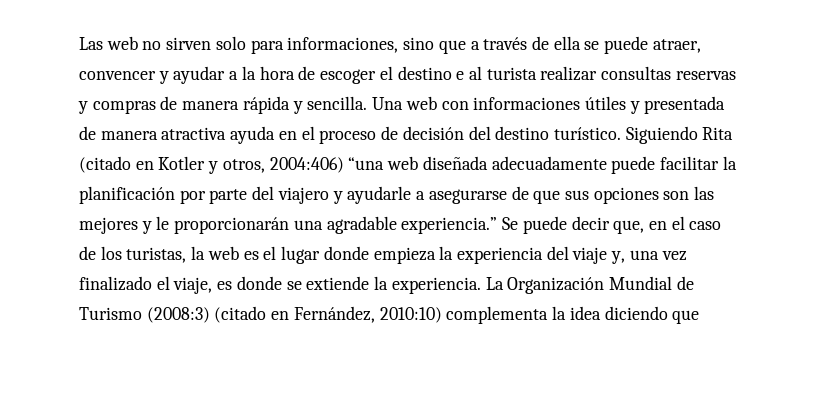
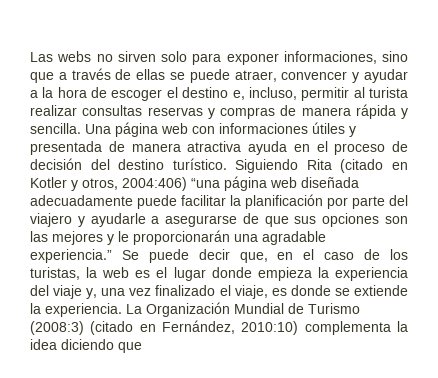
- Las web no sirven solo para informaciones, sino que a través de ella se puede atraer, convencer y ayudar a la hora de escoger el destino e al turista realizar consultas reservas y compras de manera rápida y sencilla.
+ Las webs no sirven solo para exponer informaciones, sino que a través de ellas se puede atraer, convencer y ayudar a la hora de escoger el destino e, incluso, permitir al turista realizar consultas reservas y compras de manera rápida y sencilla.
- Una web con informaciones útiles y presentada de manera atractiva ayuda en el proceso de decisión del destino turístico.
+ Una página web con informaciones útiles y presentada de manera atractiva ayuda en el proceso de decisión del destino turístico.
- Siguiendo Rita (citado en Kotler y otros, 2004:406) “una web diseñada adecuadamente puede facilitar la planificación por parte del viajero y ayudarle a asegurarse de que sus opciones son las mejores y le proporcionarán una agradable experiencia.”
+ Siguiendo Rita (citado en Kotler y otros, 2004:406) “una página web diseñada adecuadamente puede facilitar la planificación por parte del viajero y ayudarle a asegurarse de que sus opciones son las mejores y le proporcionarán una agradable experiencia.”

